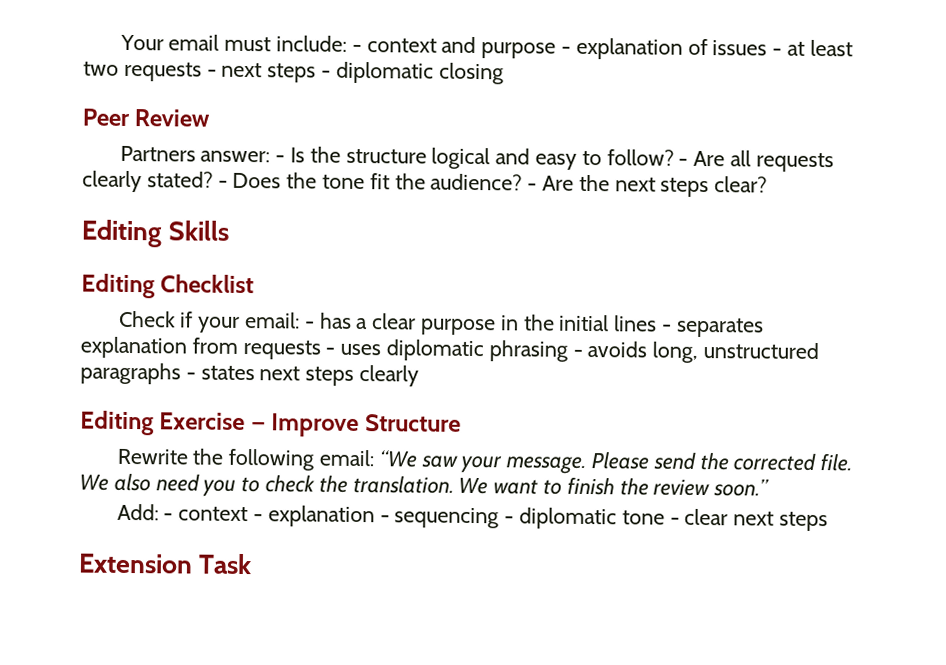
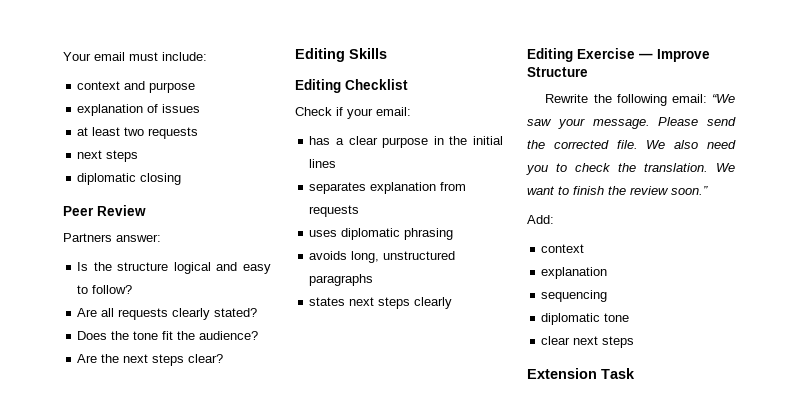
- Your email must include: - context and purpose - explanation of issues - at least two requests - next steps - diplomatic closing
+ Your email must include:
+ context and purpose
+ explanation of issues
+ at least two requests
+ next steps
+ diplomatic closing
- Partners answer: - Is the structure logical and easy to follow? - Are all requests clearly stated? - Does the tone fit the audience? - Are the next steps clear?
+ Partners answer:
+ Is the structure logical and easy to follow?
+ Are all requests clearly stated?
+ Does the tone fit the audience?
+ Are the next steps clear?
- Check if your email: - has a clear purpose in the initial lines - separates explanation from requests - uses diplomatic phrasing - avoids long, unstructured paragraphs - states next steps clearly
+ Check if your email:
+ has a clear purpose in the initial lines
+ separates explanation from requests
+ uses diplomatic phrasing
+ avoids long, unstructured paragraphs
+ states next steps clearly
- Add: - context - explanation - sequencing - diplomatic tone - clear next steps
+ Add:
+ context
+ explanation
+ sequencing
+ diplomatic tone
+ clear next steps

